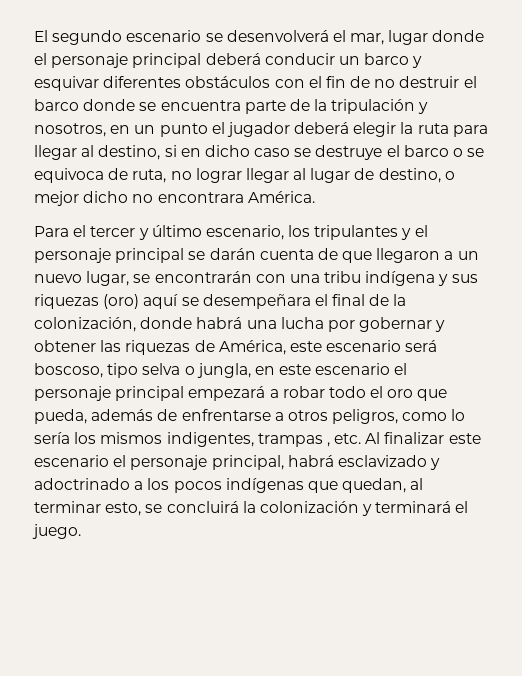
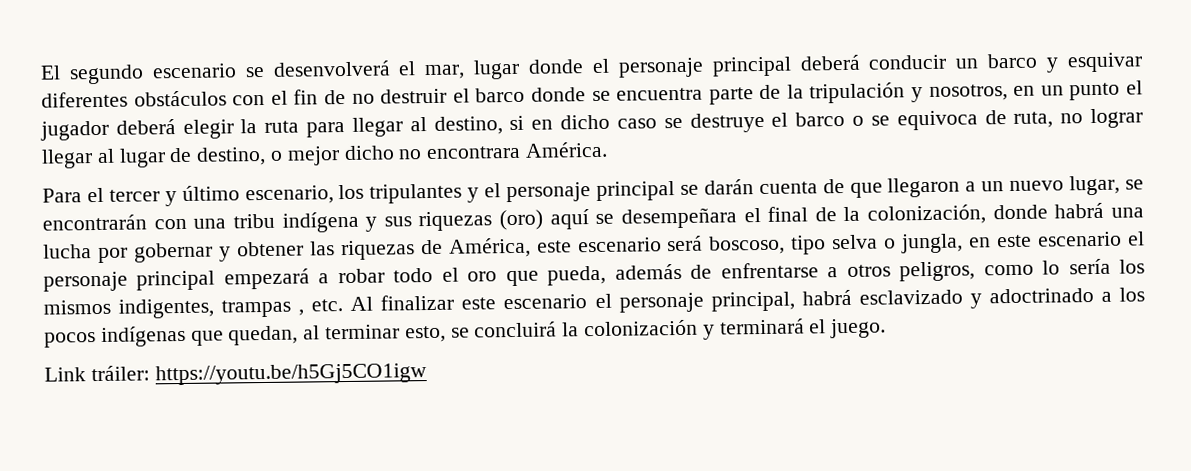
+ Link tráiler: https://youtu.be/h5Gj5CO1igw

